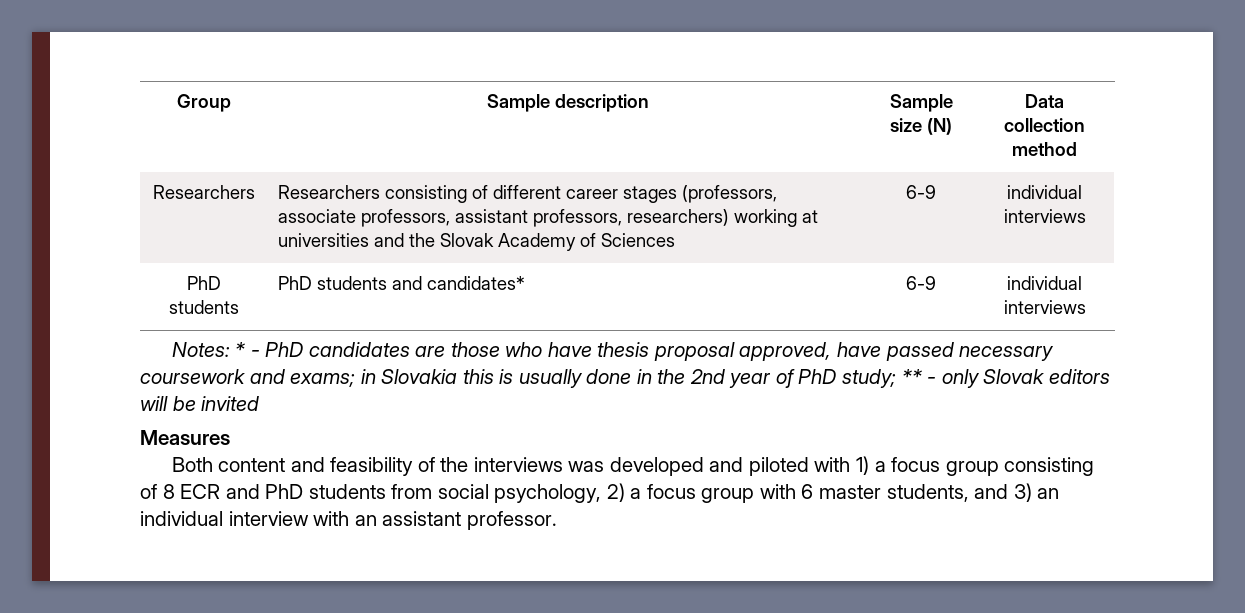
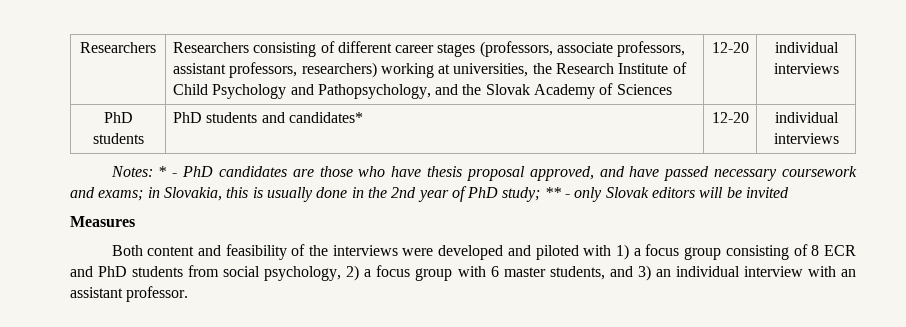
- Group | Sample description | Sample size (N) | Data collection method
- Researchers | Researchers consisting of different career stages (professors, associate professors, assistant professors, researchers) working at universities and the Slovak Academy of Sciences | 6-9 | individual interviews
+ Researchers | Researchers consisting of different career stages (professors, associate professors, assistant professors, researchers) working at universities, the Research Institute of Child Psychology and Pathopsychology, and the Slovak Academy of Sciences | 12-20 | individual interviews
- PhD students | PhD students and candidates* | 6-9 | individual interviews
+ PhD students | PhD students and candidates* | 12-20 | individual interviews
- Notes: * - PhD candidates are those who have thesis proposal approved, have passed necessary coursework and exams; in Slovakia this is usually done in the 2nd year of PhD study; ** - only Slovak editors will be invited
+ Notes: * - PhD candidates are those who have thesis proposal approved, and have passed necessary coursework and exams; in Slovakia, this is usually done in the 2nd year of PhD study; ** - only Slovak editors will be invited
- Both content and feasibility of the interviews was developed and piloted with 1) a focus group consisting of 8 ECR and PhD students from social psychology, 2) a focus group with 6 master students, and 3) an individual interview with an assistant professor.
+ Both content and feasibility of the interviews were developed and piloted with 1) a focus group consisting of 8 ECR and PhD students from social psychology, 2) a focus group with 6 master students, and 3) an individual interview with an assistant professor.

